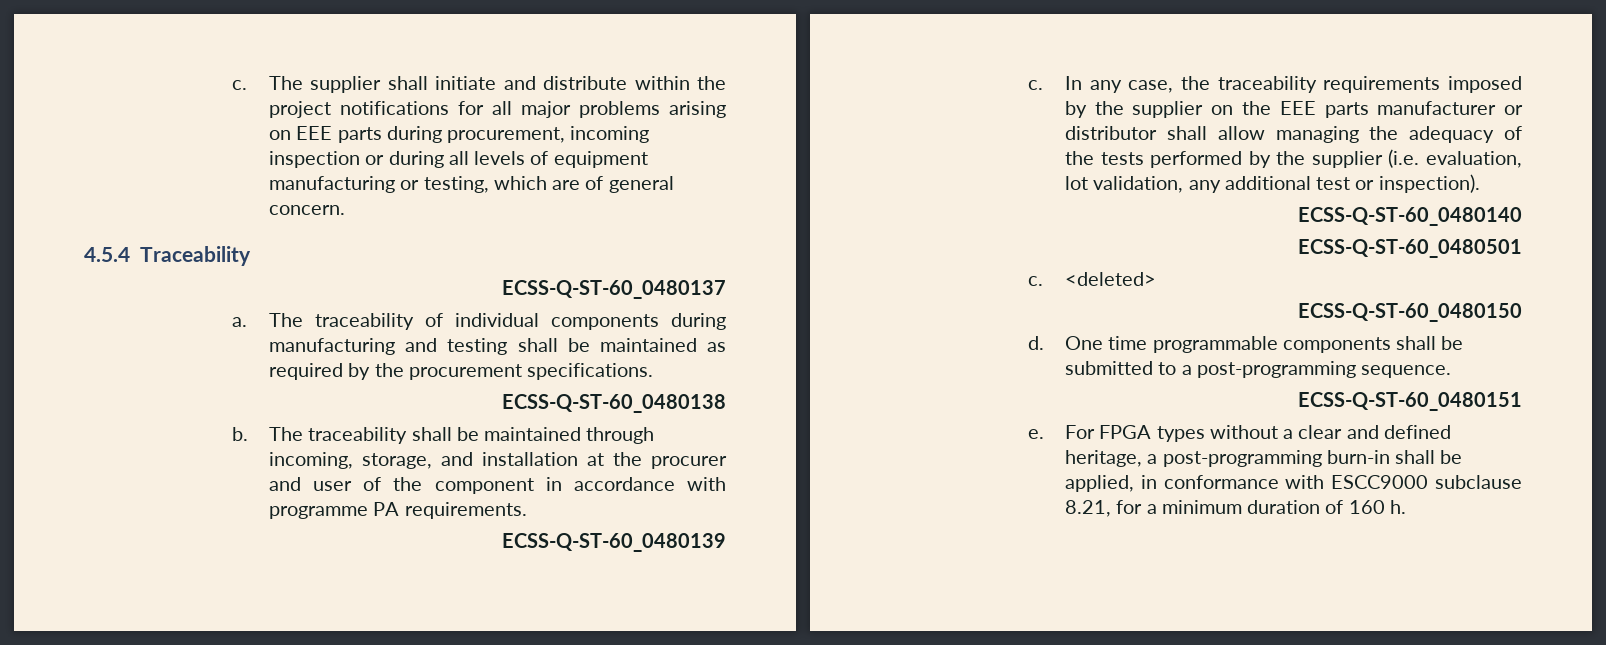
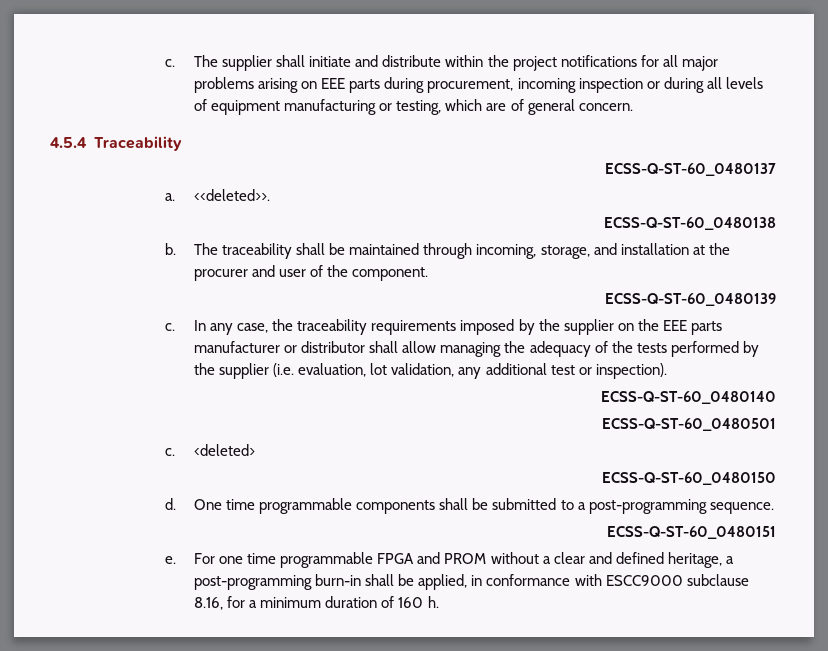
- The traceability of individual components during manufacturing and testing shall be maintained as required by the procurement specifications.
+ <<deleted>>.
- The traceability shall be maintained through incoming, storage, and installation at the procurer and user of the component in accordance with programme PA requirements.
+ The traceability shall be maintained through incoming, storage, and installation at the procurer and user of the component.
- For FPGA types without a clear and defined heritage, a post-programming burn-in shall be applied, in conformance with ESCC9000 subclause 8.21, for a minimum duration of 160 h.
+ For one time programmable FPGA and PROM without a clear and defined heritage, a post-programming burn-in shall be applied, in conformance with ESCC9000 subclause 8.16, for a minimum duration of 160 h.

